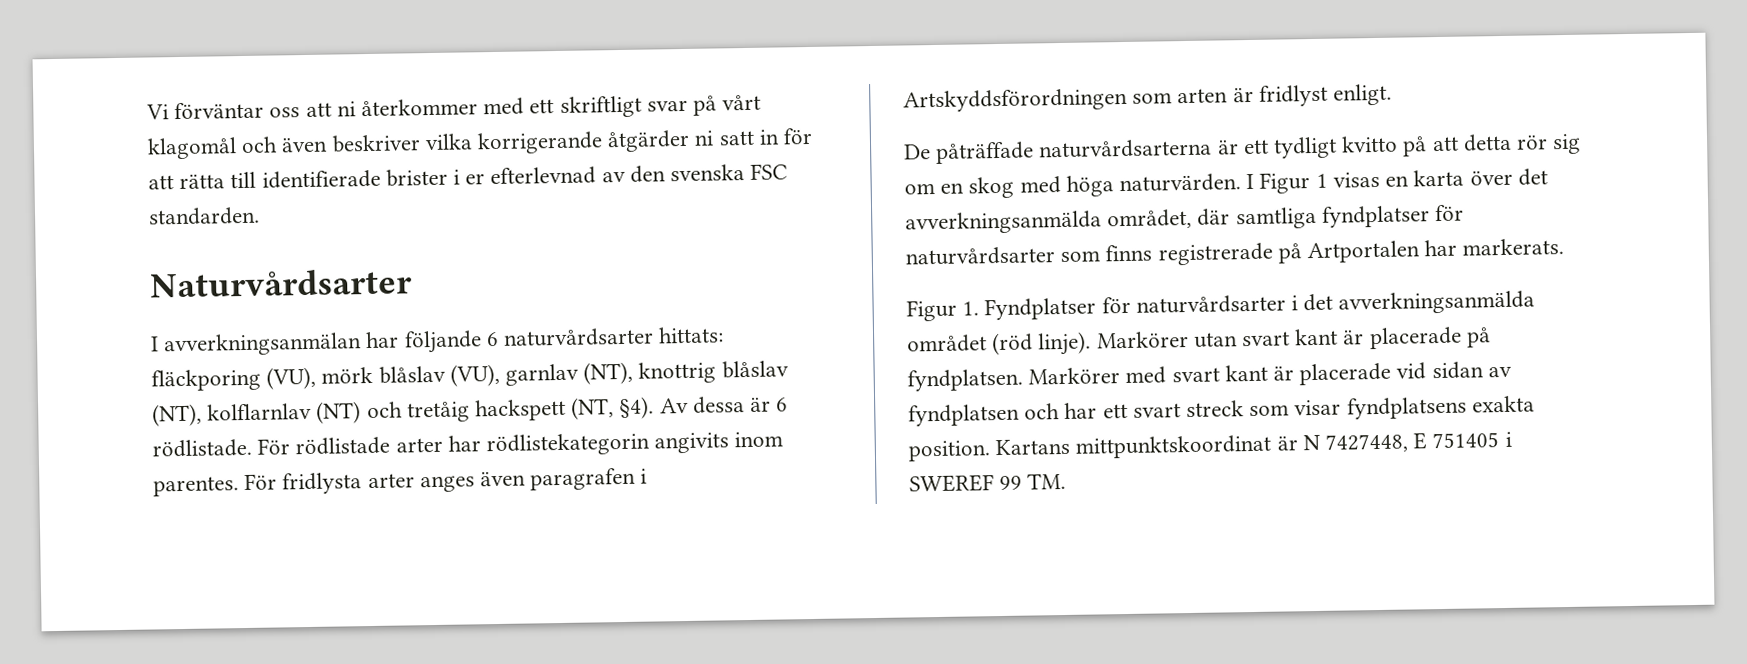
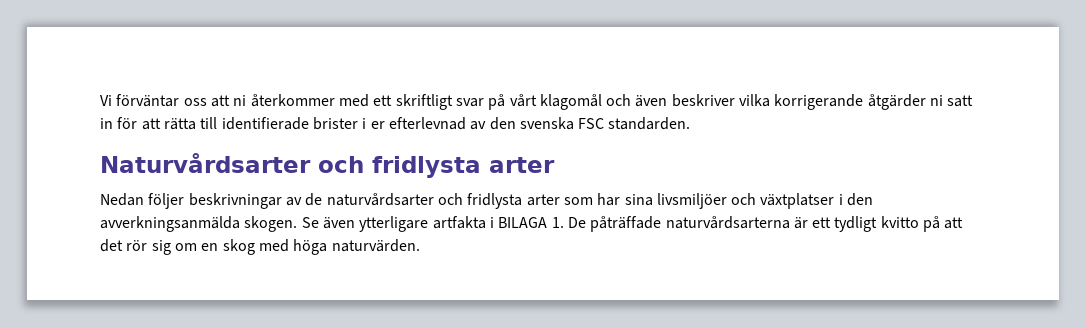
- Naturvårdsarter
- I avverkningsanmälan har följande 6 naturvårdsarter hittats: fläckporing (VU), mörk blåslav (VU), garnlav (NT), knottrig blåslav (NT), kolflarnlav (NT) och tretåig hackspett (NT, §4). Av dessa är 6 rödlistade. För rödlistade arter har rödlistekategorin angivits inom parentes. För fridlysta arter anges även paragrafen i Artskyddsförordningen som arten är fridlyst enligt.
- De påträffade naturvårdsarterna är ett tydligt kvitto på att detta rör sig om en skog med höga naturvärden. I Figur 1 visas en karta över det avverkningsanmälda området, där samtliga fyndplatser för naturvårdsarter som finns registrerade på Artportalen har markerats.
- Figur 1. Fyndplatser för naturvårdsarter i det avverkningsanmälda området (röd linje). Markörer utan svart kant är placerade på fyndplatsen. Markörer med svart kant är placerade vid sidan av fyndplatsen och har ett svart streck som visar fyndplatsens exakta position. Kartans mittpunktskoordinat är N 7427448, E 751405 i SWEREF 99 TM.
+ Naturvårdsarter och fridlysta arter
+ Nedan följer beskrivningar av de naturvårdsarter och fridlysta arter som har sina livsmiljöer och växtplatser i den avverkningsanmälda skogen. Se även ytterligare artfakta i BILAGA 1. De påträffade naturvårdsarterna är ett tydligt kvitto på att det rör sig om en skog med höga naturvärden.

